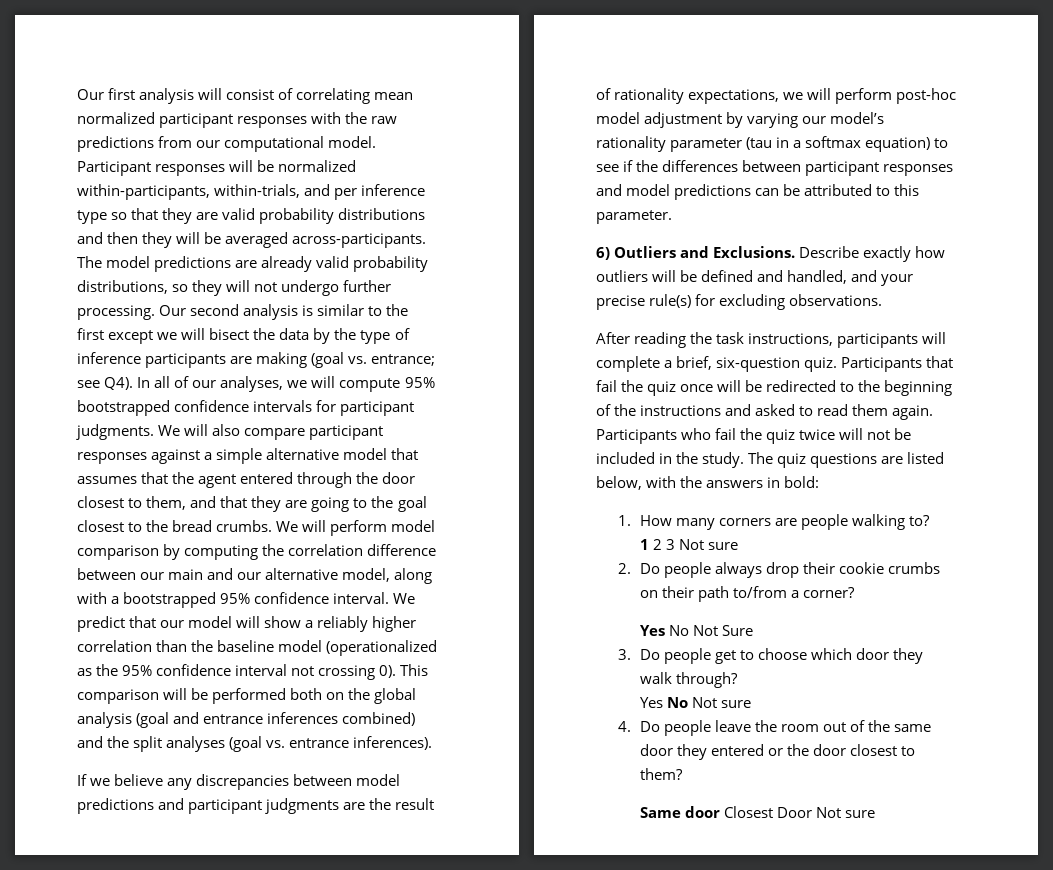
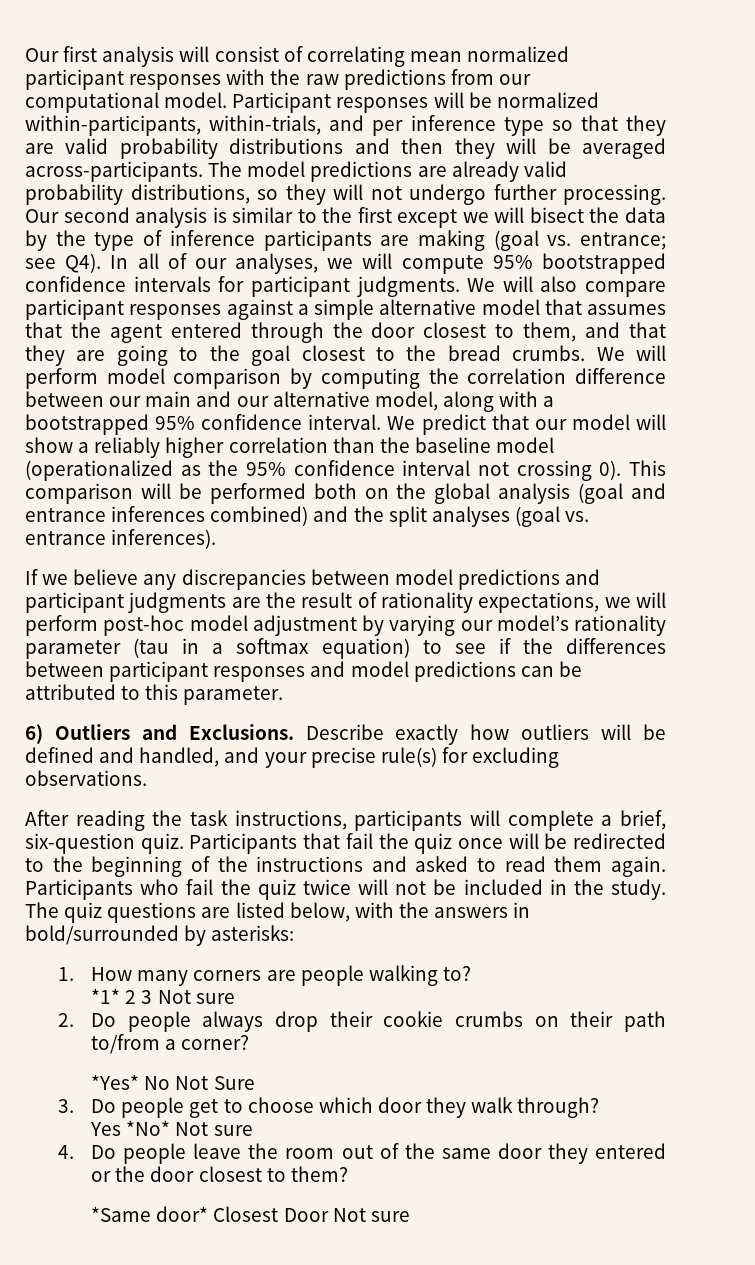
- The quiz questions are listed below, with the answers in bold:
+ The quiz questions are listed below, with the answers in bold/surrounded by asterisks:
- 1 2 3 Not sure
+ *1* 2 3 Not sure
- Yes No Not Sure
+ *Yes* No Not Sure
- Yes No Not sure
+ Yes *No* Not sure
- Same door Closest Door Not sure
+ *Same door* Closest Door Not sure

